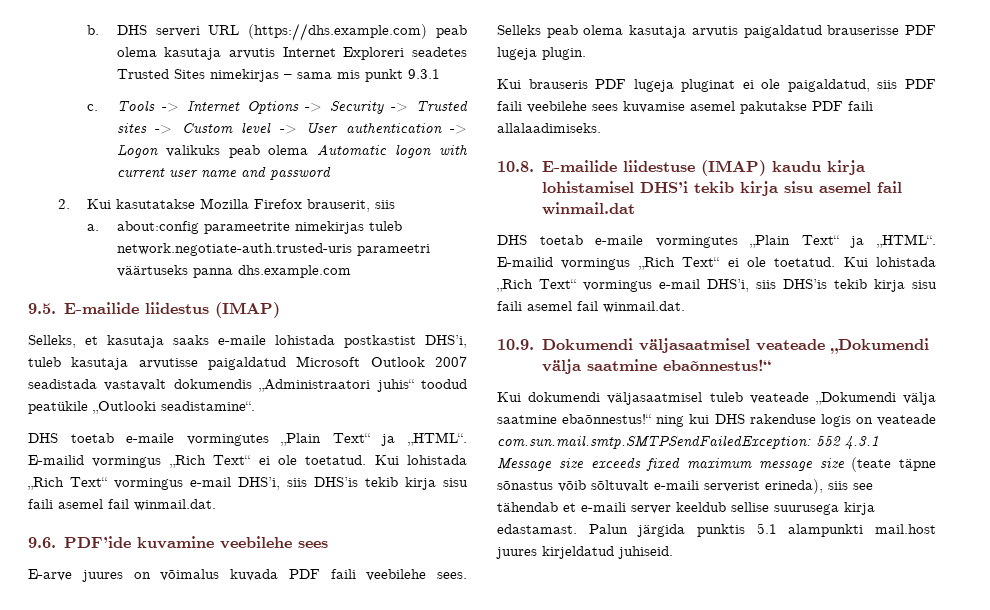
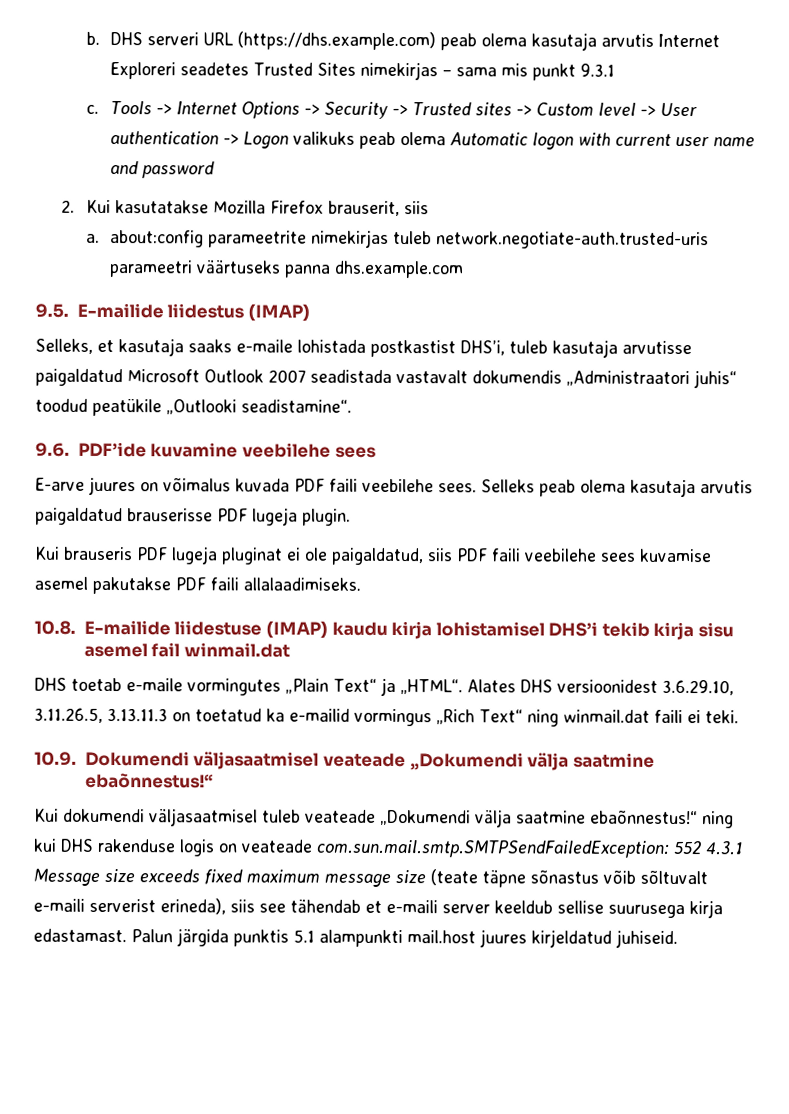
  Selleks, et kasutaja saaks e-maile lohistada postkastist DHS’i, tuleb kasutaja arvutisse paigaldatud Microsoft Outlook 2007 seadistada vastavalt dokumendis „Administraatori juhis“ toodud peatükile „Outlooki seadistamine“.
- DHS toetab e-maile vormingutes „Plain Text“ ja „HTML“. E-mailid vormingus „Rich Text“ ei ole toetatud. Kui lohistada „Rich Text“ vormingus e-mail DHS’i, siis DHS’is tekib kirja sisu faili asemel fail winmail.dat.
  10.8. E-mailide liidestuse (IMAP) kaudu kirja lohistamisel DHS’i tekib kirja sisu asemel fail winmail.dat
- DHS toetab e-maile vormingutes „Plain Text“ ja „HTML“. E-mailid vormingus „Rich Text“ ei ole toetatud. Kui lohistada „Rich Text“ vormingus e-mail DHS’i, siis DHS’is tekib kirja sisu faili asemel fail winmail.dat.
+ DHS toetab e-maile vormingutes „Plain Text“ ja „HTML“. Alates DHS versioonidest 3.6.29.10, 3.11.26.5, 3.13.11.3 on toetatud ka e-mailid vormingus „Rich Text“ ning winmail.dat faili ei teki.

